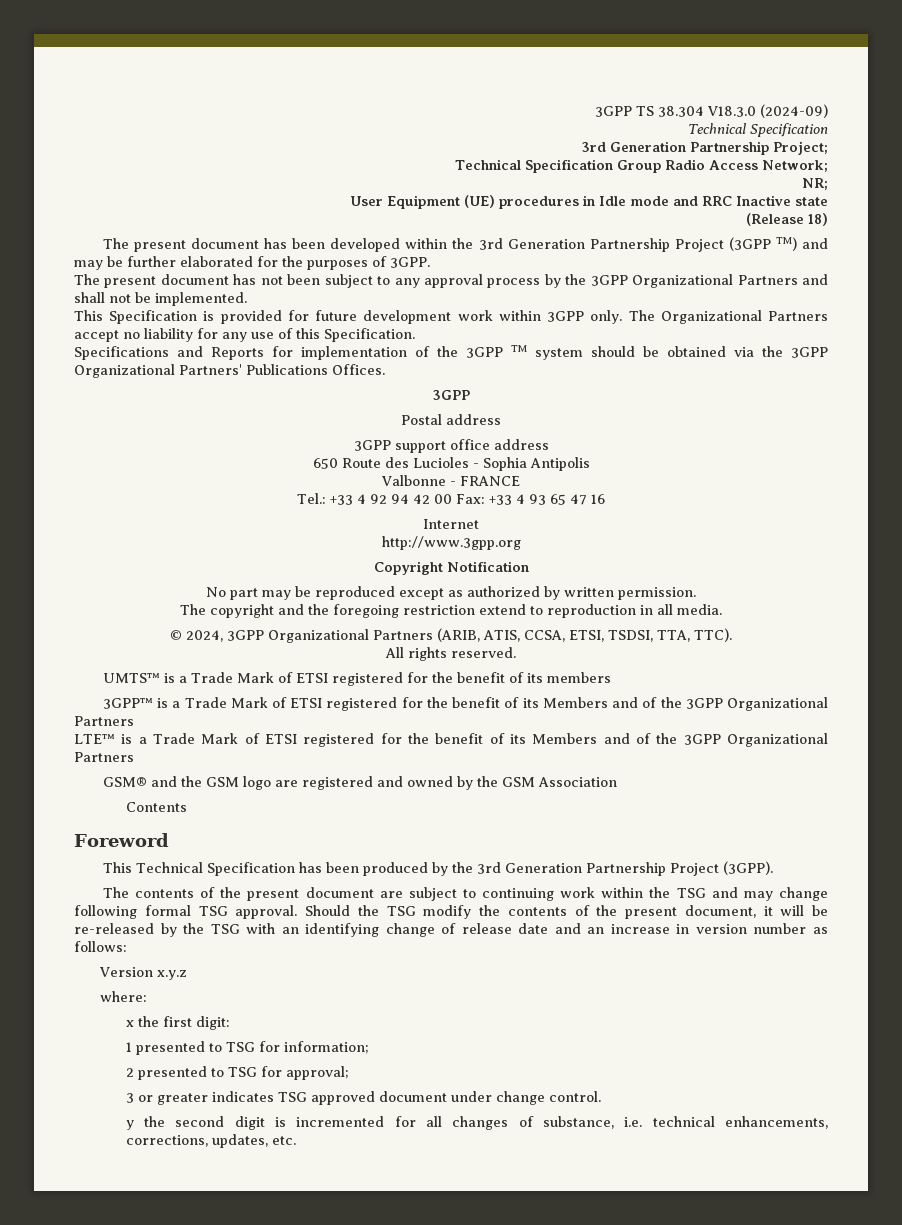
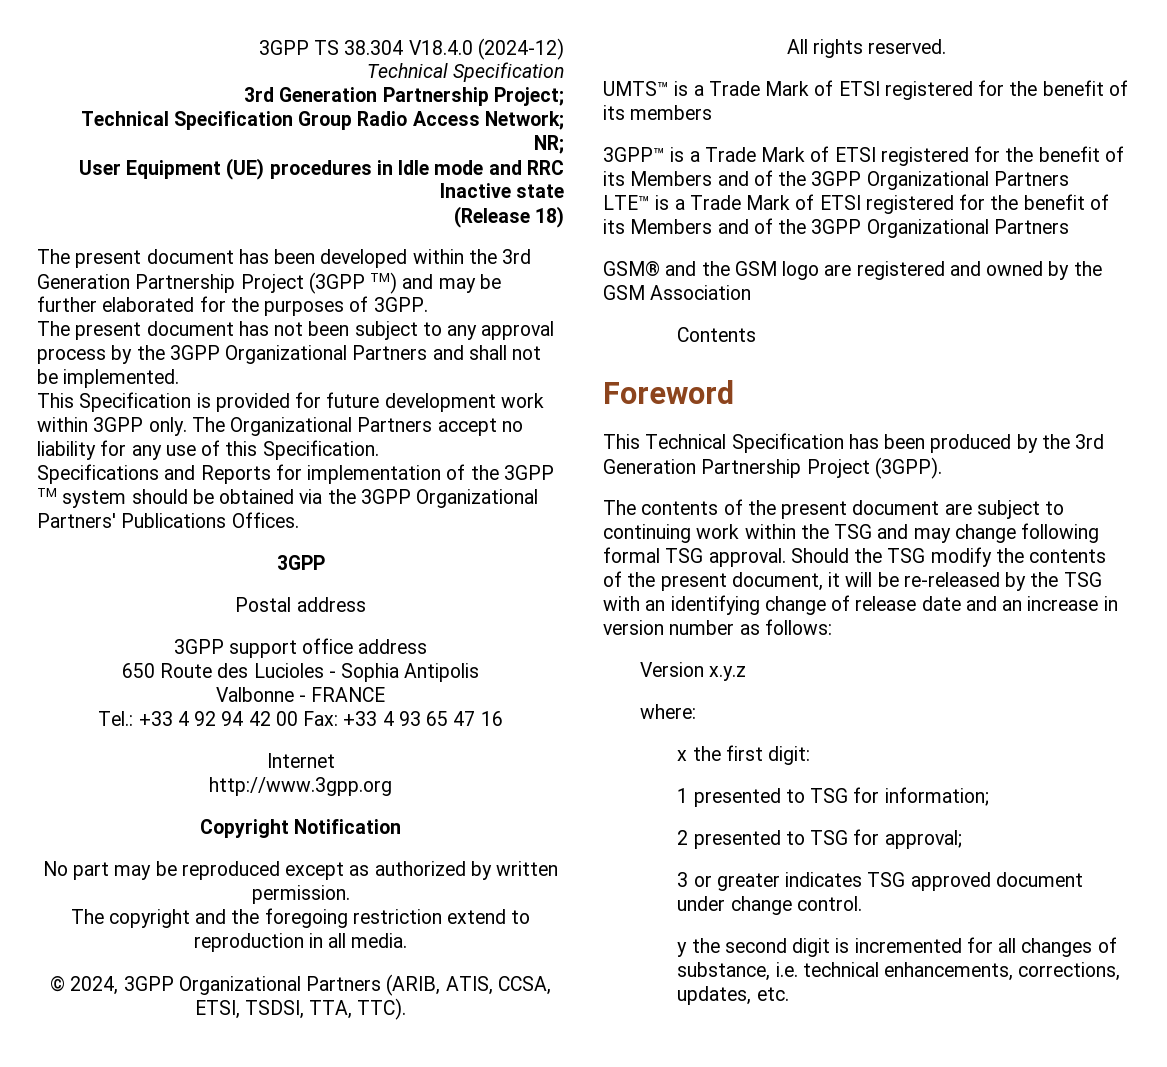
- 3GPP TS 38.304 V18.3.0 (2024-09)
+ 3GPP TS 38.304 V18.4.0 (2024-12)

